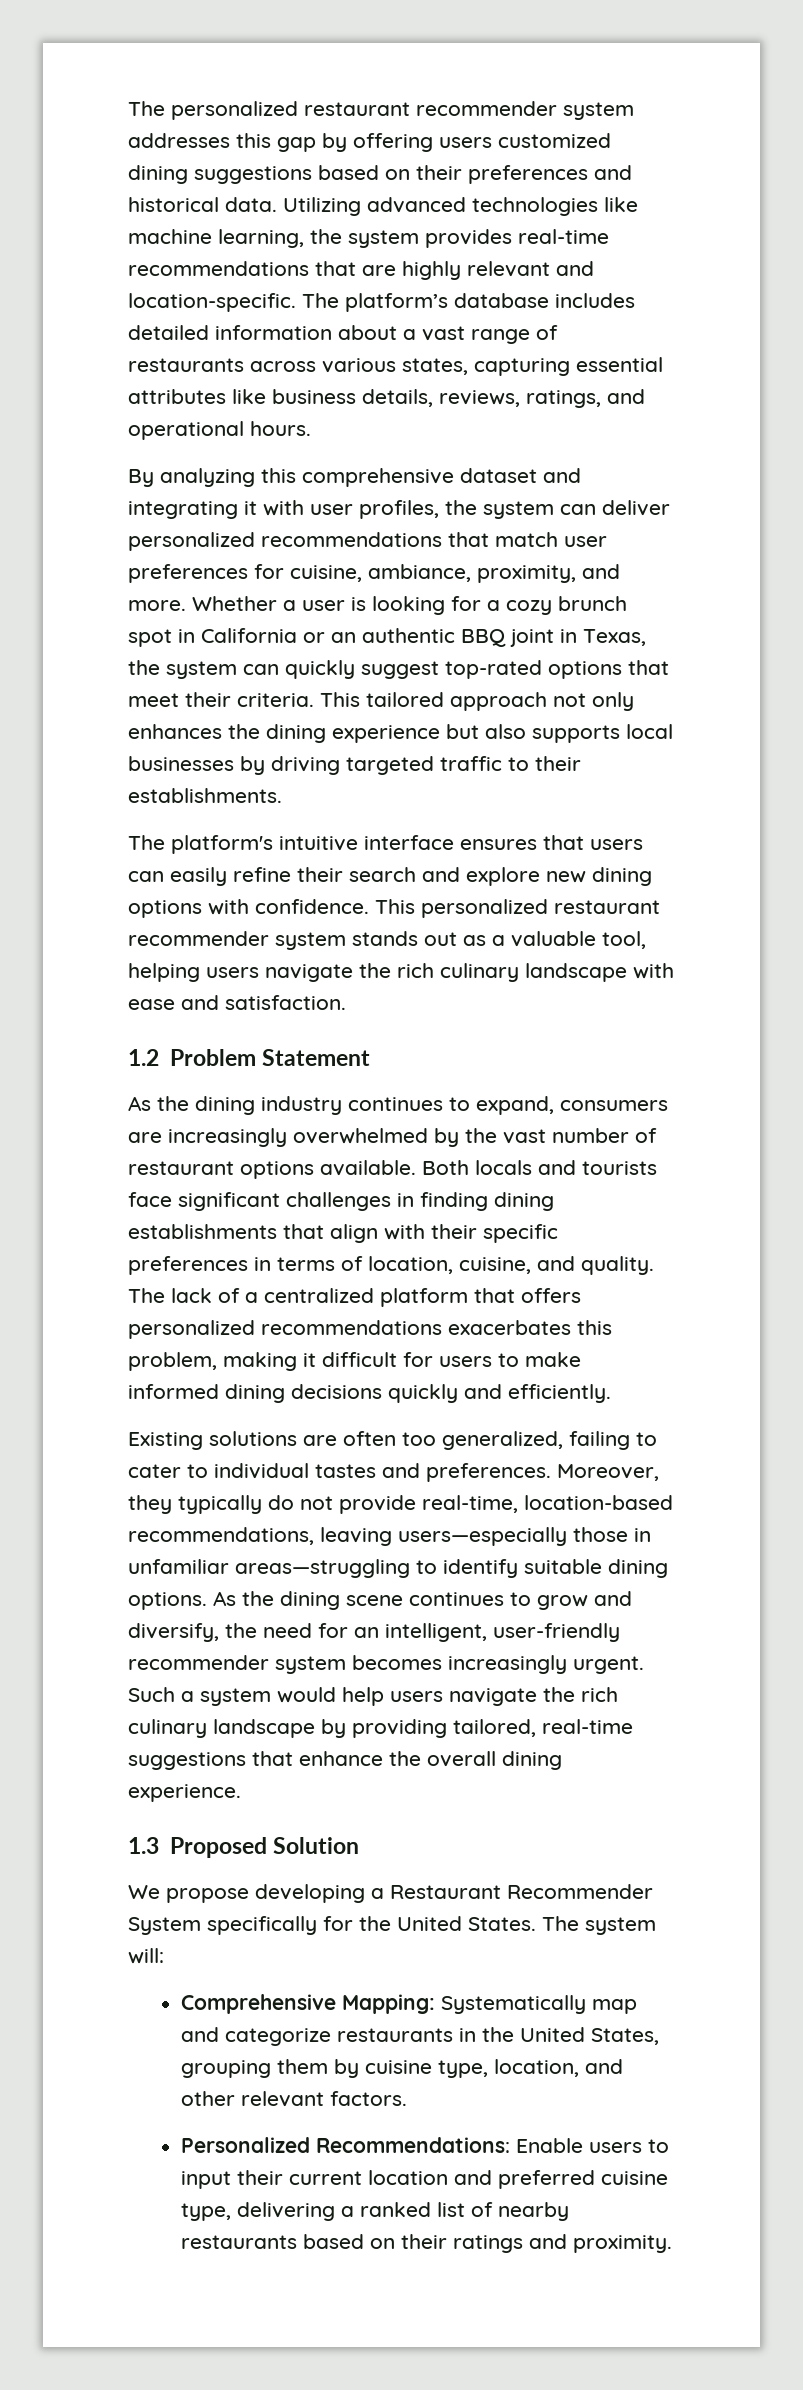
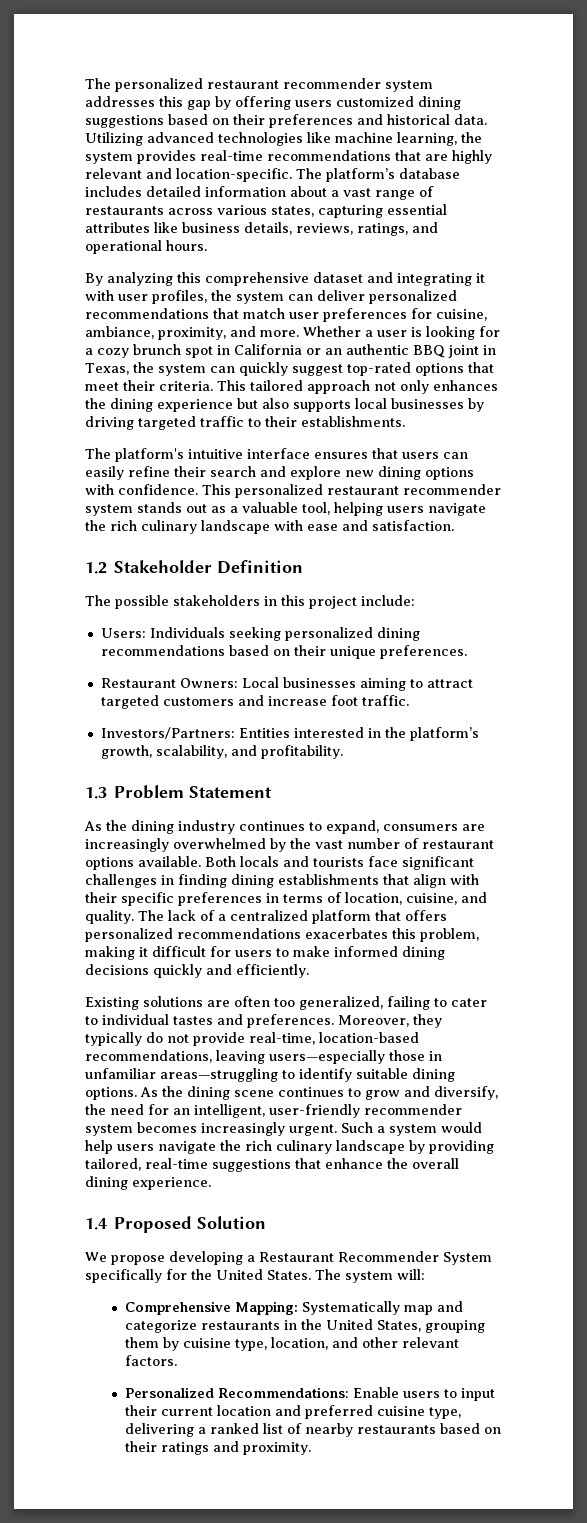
- 1.2 Problem Statement
+ 1.2 Stakeholder Definition
+ The possible stakeholders in this project include:
+ Users: Individuals seeking personalized dining recommendations based on their unique preferences.
+ Restaurant Owners: Local businesses aiming to attract targeted customers and increase foot traffic.
+ Investors/Partners: Entities interested in the platform’s growth, scalability, and profitability.
+ 1.3 Problem Statement
- 1.3 Proposed Solution
+ 1.4 Proposed Solution

